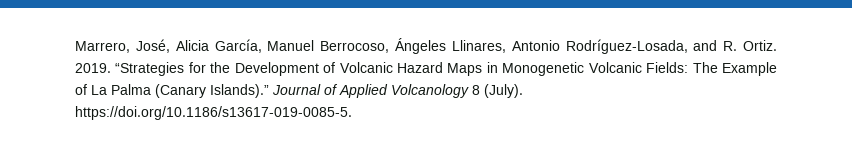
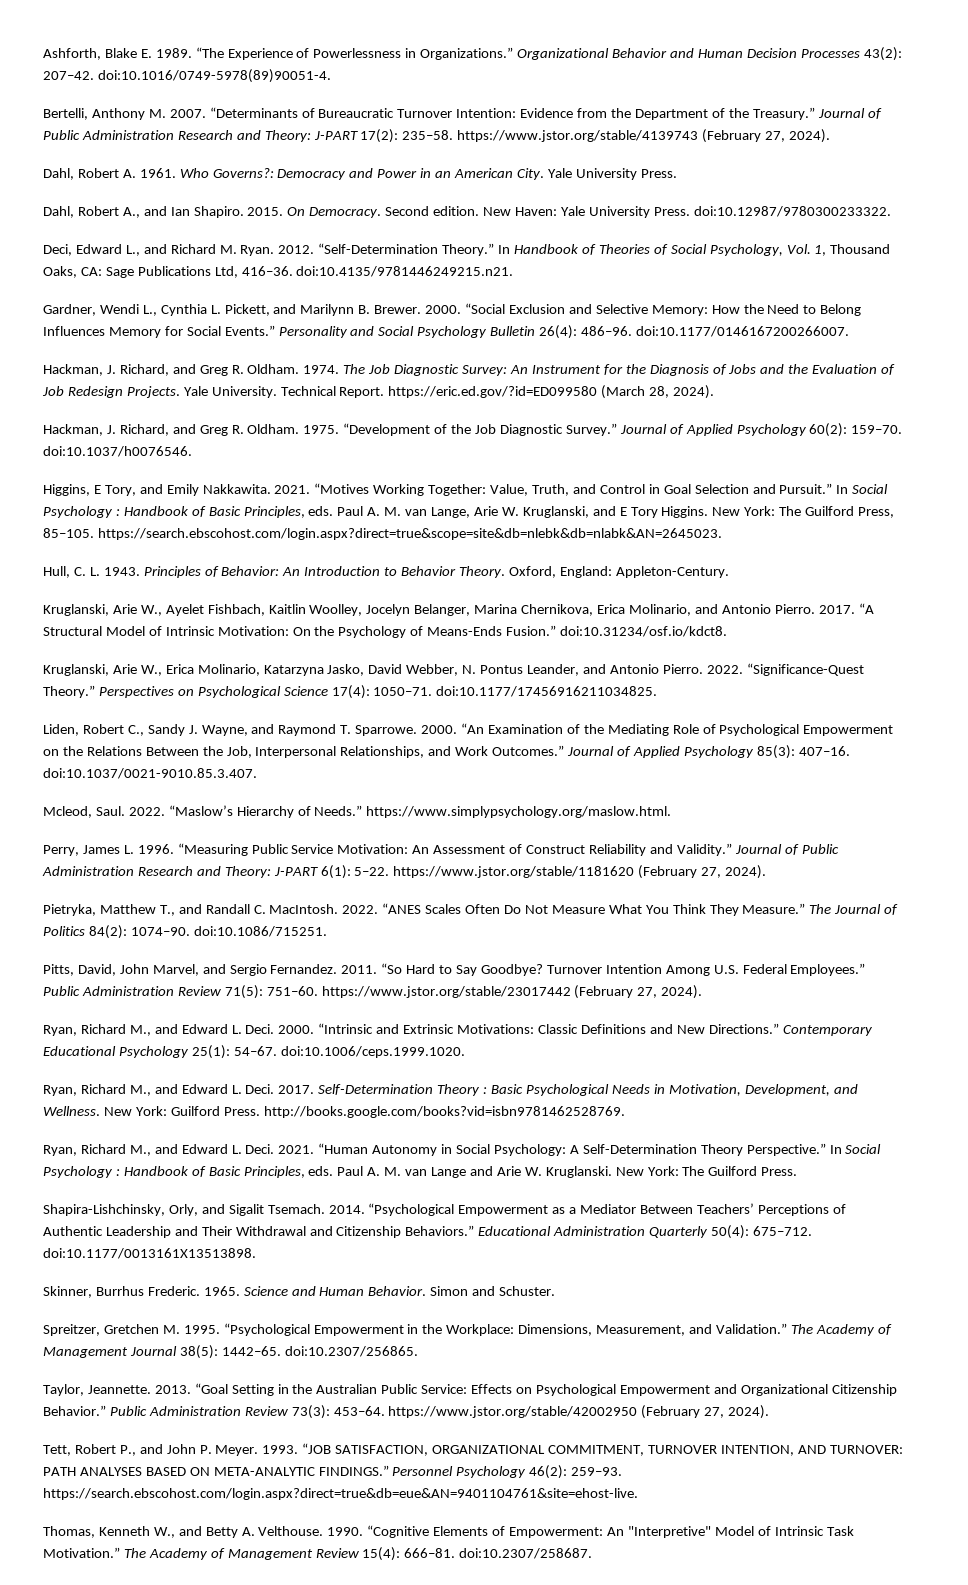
- Marrero, José, Alicia García, Manuel Berrocoso, Ángeles Llinares, Antonio Rodríguez-Losada, and R. Ortiz. 2019. “Strategies for the Development of Volcanic Hazard Maps in Monogenetic Volcanic Fields: The Example of La Palma (Canary Islands).” Journal of Applied Volcanology 8 (July). https://doi.org/10.1186/s13617-019-0085-5.
+ Ashforth, Blake E. 1989. “The Experience of Powerlessness in Organizations.” Organizational Behavior and Human Decision Processes 43(2): 207–42. doi:10.1016/0749-5978(89)90051-4.
+ Bertelli, Anthony M. 2007. “Determinants of Bureaucratic Turnover Intention: Evidence from the Department of the Treasury.” Journal of Public Administration Research and Theory: J-PART 17(2): 235–58. https://www.jstor.org/stable/4139743 (February 27, 2024).
+ Dahl, Robert A. 1961. Who Governs?: Democracy and Power in an American City. Yale University Press.
+ Dahl, Robert A., and Ian Shapiro. 2015. On Democracy. Second edition. New Haven: Yale University Press. doi:10.12987/9780300233322.
+ Deci, Edward L., and Richard M. Ryan. 2012. “Self-Determination Theory.” In Handbook of Theories of Social Psychology, Vol. 1, Thousand Oaks, CA: Sage Publications Ltd, 416–36. doi:10.4135/9781446249215.n21.
+ Gardner, Wendi L., Cynthia L. Pickett, and Marilynn B. Brewer. 2000. “Social Exclusion and Selective Memory: How the Need to Belong Influences Memory for Social Events.” Personality and Social Psychology Bulletin 26(4): 486–96. doi:10.1177/0146167200266007.
+ Hackman, J. Richard, and Greg R. Oldham. 1974. The Job Diagnostic Survey: An Instrument for the Diagnosis of Jobs and the Evaluation of Job Redesign Projects. Yale University. Technical Report. https://eric.ed.gov/?id=ED099580 (March 28, 2024).
+ Hackman, J. Richard, and Greg R. Oldham. 1975. “Development of the Job Diagnostic Survey.” Journal of Applied Psychology 60(2): 159–70. doi:10.1037/h0076546.
+ Higgins, E Tory, and Emily Nakkawita. 2021. “Motives Working Together: Value, Truth, and Control in Goal Selection and Pursuit.” In Social Psychology : Handbook of Basic Principles, eds. Paul A. M. van Lange, Arie W. Kruglanski, and E Tory Higgins. New York: The Guilford Press, 85–105. https://search.ebscohost.com/login.aspx?direct=true&scope=site&db=nlebk&db=nlabk&AN=2645023.
+ Hull, C. L. 1943. Principles of Behavior: An Introduction to Behavior Theory. Oxford, England: Appleton-Century.
+ Kruglanski, Arie W., Ayelet Fishbach, Kaitlin Woolley, Jocelyn Belanger, Marina Chernikova, Erica Molinario, and Antonio Pierro. 2017. “A Structural Model of Intrinsic Motivation: On the Psychology of Means-Ends Fusion.” doi:10.31234/osf.io/kdct8.
+ Kruglanski, Arie W., Erica Molinario, Katarzyna Jasko, David Webber, N. Pontus Leander, and Antonio Pierro. 2022. “Significance-Quest Theory.” Perspectives on Psychological Science 17(4): 1050–71. doi:10.1177/17456916211034825.
+ Liden, Robert C., Sandy J. Wayne, and Raymond T. Sparrowe. 2000. “An Examination of the Mediating Role of Psychological Empowerment on the Relations Between the Job, Interpersonal Relationships, and Work Outcomes.” Journal of Applied Psychology 85(3): 407–16. doi:10.1037/0021-9010.85.3.407.
+ Mcleod, Saul. 2022. “Maslow’s Hierarchy of Needs.” https://www.simplypsychology.org/maslow.html.
+ Perry, James L. 1996. “Measuring Public Service Motivation: An Assessment of Construct Reliability and Validity.” Journal of Public Administration Research and Theory: J-PART 6(1): 5–22. https://www.jstor.org/stable/1181620 (February 27, 2024).
+ Pietryka, Matthew T., and Randall C. MacIntosh. 2022. “ANES Scales Often Do Not Measure What You Think They Measure.” The Journal of Politics 84(2): 1074–90. doi:10.1086/715251.
+ Pitts, David, John Marvel, and Sergio Fernandez. 2011. “So Hard to Say Goodbye? Turnover Intention Among U.S. Federal Employees.” Public Administration Review 71(5): 751–60. https://www.jstor.org/stable/23017442 (February 27, 2024).
+ Ryan, Richard M., and Edward L. Deci. 2000. “Intrinsic and Extrinsic Motivations: Classic Definitions and New Directions.” Contemporary Educational Psychology 25(1): 54–67. doi:10.1006/ceps.1999.1020.
+ Ryan, Richard M., and Edward L. Deci. 2017. Self-Determination Theory : Basic Psychological Needs in Motivation, Development, and Wellness. New York: Guilford Press. http://books.google.com/books?vid=isbn9781462528769.
+ Ryan, Richard M., and Edward L. Deci. 2021. “Human Autonomy in Social Psychology: A Self-Determination Theory Perspective.” In Social Psychology : Handbook of Basic Principles, eds. Paul A. M. van Lange and Arie W. Kruglanski. New York: The Guilford Press.
+ Shapira-Lishchinsky, Orly, and Sigalit Tsemach. 2014. “Psychological Empowerment as a Mediator Between Teachers’ Perceptions of Authentic Leadership and Their Withdrawal and Citizenship Behaviors.” Educational Administration Quarterly 50(4): 675–712. doi:10.1177/0013161X13513898.
+ Skinner, Burrhus Frederic. 1965. Science and Human Behavior. Simon and Schuster.
+ Spreitzer, Gretchen M. 1995. “Psychological Empowerment in the Workplace: Dimensions, Measurement, and Validation.” The Academy of Management Journal 38(5): 1442–65. doi:10.2307/256865.
+ Taylor, Jeannette. 2013. “Goal Setting in the Australian Public Service: Effects on Psychological Empowerment and Organizational Citizenship Behavior.” Public Administration Review 73(3): 453–64. https://www.jstor.org/stable/42002950 (February 27, 2024).
+ Tett, Robert P., and John P. Meyer. 1993. “JOB SATISFACTION, ORGANIZATIONAL COMMITMENT, TURNOVER INTENTION, AND TURNOVER: PATH ANALYSES BASED ON META-ANALYTIC FINDINGS.” Personnel Psychology 46(2): 259–93. https://search.ebscohost.com/login.aspx?direct=true&db=eue&AN=9401104761&site=ehost-live.
+ Thomas, Kenneth W., and Betty A. Velthouse. 1990. “Cognitive Elements of Empowerment: An "Interpretive" Model of Intrinsic Task Motivation.” The Academy of Management Review 15(4): 666–81. doi:10.2307/258687.

